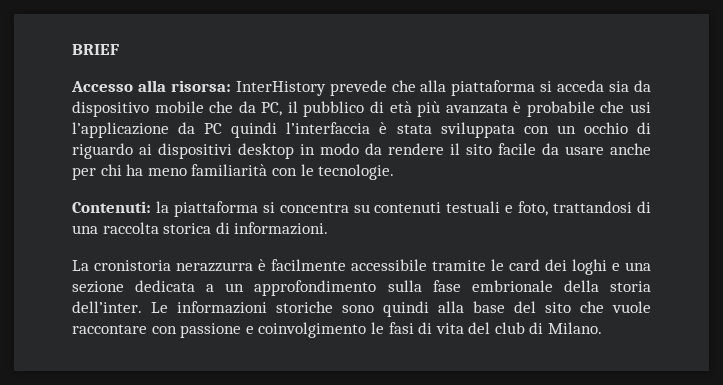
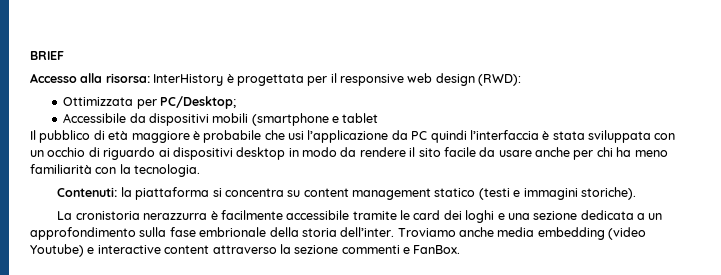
- Accesso alla risorsa: InterHistory prevede che alla piattaforma si acceda sia da dispositivo mobile che da PC, il pubblico di età più avanzata è probabile che usi l’applicazione da PC quindi l’interfaccia è stata sviluppata con un occhio di riguardo ai dispositivi desktop in modo da rendere il sito facile da usare anche per chi ha meno familiarità con le tecnologie.
+ Accesso alla risorsa: InterHistory è progettata per il responsive web design (RWD):
+ Ottimizzata per PC/Desktop;
+ Accessibile da dispositivi mobili (smartphone e tablet
+ Il pubblico di età maggiore è probabile che usi l’applicazione da PC quindi l’interfaccia è stata sviluppata con un occhio di riguardo ai dispositivi desktop in modo da rendere il sito facile da usare anche per chi ha meno familiarità con la tecnologia.
- Contenuti: la piattaforma si concentra su contenuti testuali e foto, trattandosi di una raccolta storica di informazioni.
+ Contenuti: la piattaforma si concentra su content management statico (testi e immagini storiche).
- Le informazioni storiche sono quindi alla base del sito che vuole raccontare con passione e coinvolgimento le fasi di vita del club di Milano.
+ Troviamo anche media embedding (video Youtube) e interactive content attraverso la sezione commenti e FanBox.

